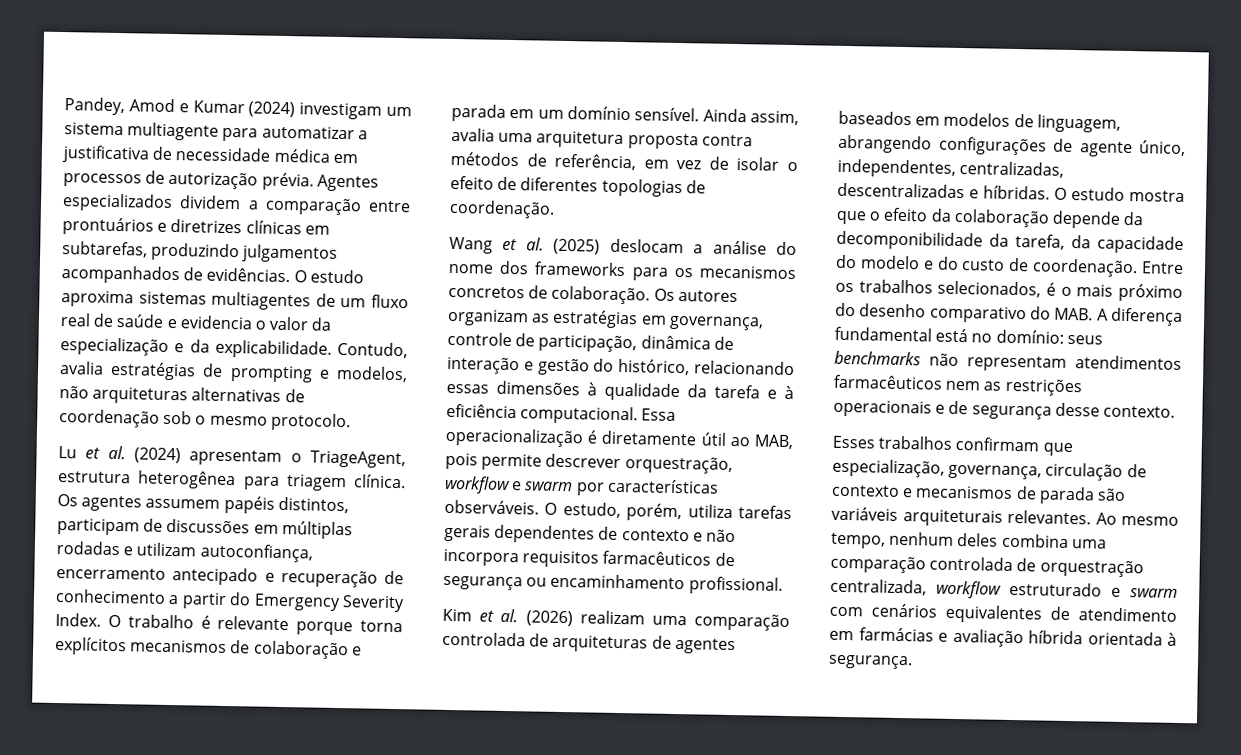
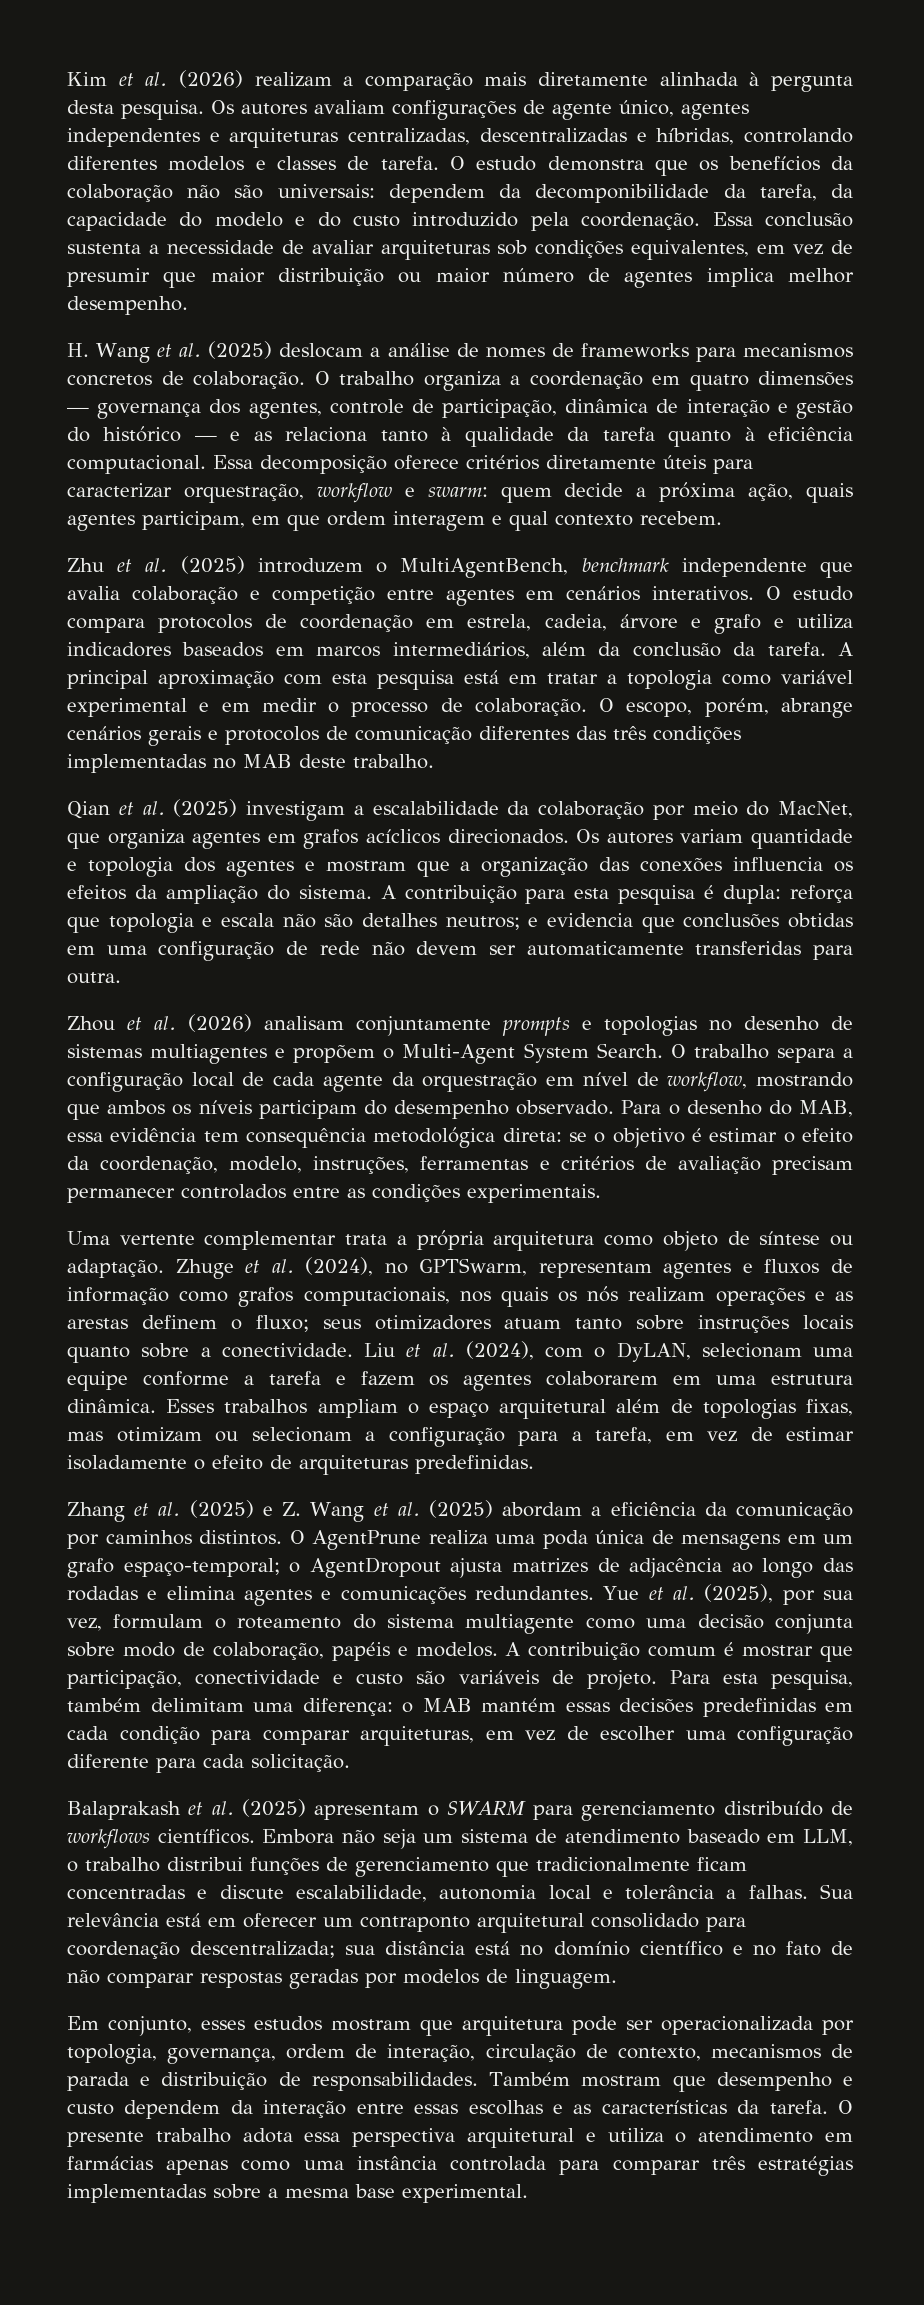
- Pandey, Amod e Kumar (2024) investigam um sistema multiagente para automatizar a justificativa de necessidade médica em processos de autorização prévia. Agentes especializados dividem a comparação entre prontuários e diretrizes clínicas em subtarefas, produzindo julgamentos acompanhados de evidências. O estudo aproxima sistemas multiagentes de um fluxo real de saúde e evidencia o valor da especialização e da explicabilidade. Contudo, avalia estratégias de prompting e modelos, não arquiteturas alternativas de coordenação sob o mesmo protocolo.
- Lu et al. (2024) apresentam o TriageAgent, estrutura heterogênea para triagem clínica. Os agentes assumem papéis distintos, participam de discussões em múltiplas rodadas e utilizam autoconfiança, encerramento antecipado e recuperação de conhecimento a partir do Emergency Severity Index. O trabalho é relevante porque torna explícitos mecanismos de colaboração e parada em um domínio sensível. Ainda assim, avalia uma arquitetura proposta contra métodos de referência, em vez de isolar o efeito de diferentes topologias de coordenação.
- Wang et al. (2025) deslocam a análise do nome dos frameworks para os mecanismos concretos de colaboração. Os autores organizam as estratégias em governança, controle de participação, dinâmica de interação e gestão do histórico, relacionando essas dimensões à qualidade da tarefa e à eficiência computacional. Essa operacionalização é diretamente útil ao MAB, pois permite descrever orquestração, workflow e swarm por características observáveis. O estudo, porém, utiliza tarefas gerais dependentes de contexto e não incorpora requisitos farmacêuticos de segurança ou encaminhamento profissional.
- Kim et al. (2026) realizam uma comparação controlada de arquiteturas de agentes baseados em modelos de linguagem, abrangendo configurações de agente único, independentes, centralizadas, descentralizadas e híbridas. O estudo mostra que o efeito da colaboração depende da decomponibilidade da tarefa, da capacidade do modelo e do custo de coordenação. Entre os trabalhos selecionados, é o mais próximo do desenho comparativo do MAB. A diferença fundamental está no domínio: seus benchmarks não representam atendimentos farmacêuticos nem as restrições operacionais e de segurança desse contexto.
- Esses trabalhos confirmam que especialização, governança, circulação de contexto e mecanismos de parada são variáveis arquiteturais relevantes. Ao mesmo tempo, nenhum deles combina uma comparação controlada de orquestração centralizada, workflow estruturado e swarm com cenários equivalentes de atendimento em farmácias e avaliação híbrida orientada à segurança.
+ Kim et al. (2026) realizam a comparação mais diretamente alinhada à pergunta desta pesquisa. Os autores avaliam configurações de agente único, agentes independentes e arquiteturas centralizadas, descentralizadas e híbridas, controlando diferentes modelos e classes de tarefa. O estudo demonstra que os benefícios da colaboração não são universais: dependem da decomponibilidade da tarefa, da capacidade do modelo e do custo introduzido pela coordenação. Essa conclusão sustenta a necessidade de avaliar arquiteturas sob condições equivalentes, em vez de presumir que maior distribuição ou maior número de agentes implica melhor desempenho.
+ H. Wang et al. (2025) deslocam a análise de nomes de frameworks para mecanismos concretos de colaboração. O trabalho organiza a coordenação em quatro dimensões — governança dos agentes, controle de participação, dinâmica de interação e gestão do histórico — e as relaciona tanto à qualidade da tarefa quanto à eficiência computacional. Essa decomposição oferece critérios diretamente úteis para caracterizar orquestração, workflow e swarm: quem decide a próxima ação, quais agentes participam, em que ordem interagem e qual contexto recebem.
+ Zhu et al. (2025) introduzem o MultiAgentBench, benchmark independente que avalia colaboração e competição entre agentes em cenários interativos. O estudo compara protocolos de coordenação em estrela, cadeia, árvore e grafo e utiliza indicadores baseados em marcos intermediários, além da conclusão da tarefa. A principal aproximação com esta pesquisa está em tratar a topologia como variável experimental e em medir o processo de colaboração. O escopo, porém, abrange cenários gerais e protocolos de comunicação diferentes das três condições implementadas no MAB deste trabalho.
+ Qian et al. (2025) investigam a escalabilidade da colaboração por meio do MacNet, que organiza agentes em grafos acíclicos direcionados. Os autores variam quantidade e topologia dos agentes e mostram que a organização das conexões influencia os efeitos da ampliação do sistema. A contribuição para esta pesquisa é dupla: reforça que topologia e escala não são detalhes neutros; e evidencia que conclusões obtidas em uma configuração de rede não devem ser automaticamente transferidas para outra.
+ Zhou et al. (2026) analisam conjuntamente prompts e topologias no desenho de sistemas multiagentes e propõem o Multi-Agent System Search. O trabalho separa a configuração local de cada agente da orquestração em nível de workflow, mostrando que ambos os níveis participam do desempenho observado. Para o desenho do MAB, essa evidência tem consequência metodológica direta: se o objetivo é estimar o efeito da coordenação, modelo, instruções, ferramentas e critérios de avaliação precisam permanecer controlados entre as condições experimentais.
+ Uma vertente complementar trata a própria arquitetura como objeto de síntese ou adaptação. Zhuge et al. (2024), no GPTSwarm, representam agentes e fluxos de informação como grafos computacionais, nos quais os nós realizam operações e as arestas definem o fluxo; seus otimizadores atuam tanto sobre instruções locais quanto sobre a conectividade. Liu et al. (2024), com o DyLAN, selecionam uma equipe conforme a tarefa e fazem os agentes colaborarem em uma estrutura dinâmica. Esses trabalhos ampliam o espaço arquitetural além de topologias fixas, mas otimizam ou selecionam a configuração para a tarefa, em vez de estimar isoladamente o efeito de arquiteturas predefinidas.
+ Zhang et al. (2025) e Z. Wang et al. (2025) abordam a eficiência da comunicação por caminhos distintos. O AgentPrune realiza uma poda única de mensagens em um grafo espaço-temporal; o AgentDropout ajusta matrizes de adjacência ao longo das rodadas e elimina agentes e comunicações redundantes. Yue et al. (2025), por sua vez, formulam o roteamento do sistema multiagente como uma decisão conjunta sobre modo de colaboração, papéis e modelos. A contribuição comum é mostrar que participação, conectividade e custo são variáveis de projeto. Para esta pesquisa, também delimitam uma diferença: o MAB mantém essas decisões predefinidas em cada condição para comparar arquiteturas, em vez de escolher uma configuração diferente para cada solicitação.
+ Balaprakash et al. (2025) apresentam o SWARM para gerenciamento distribuído de workflows científicos. Embora não seja um sistema de atendimento baseado em LLM, o trabalho distribui funções de gerenciamento que tradicionalmente ficam concentradas e discute escalabilidade, autonomia local e tolerância a falhas. Sua relevância está em oferecer um contraponto arquitetural consolidado para coordenação descentralizada; sua distância está no domínio científico e no fato de não comparar respostas geradas por modelos de linguagem.
+ Em conjunto, esses estudos mostram que arquitetura pode ser operacionalizada por topologia, governança, ordem de interação, circulação de contexto, mecanismos de parada e distribuição de responsabilidades. Também mostram que desempenho e custo dependem da interação entre essas escolhas e as características da tarefa. O presente trabalho adota essa perspectiva arquitetural e utiliza o atendimento em farmácias apenas como uma instância controlada para comparar três estratégias implementadas sobre a mesma base experimental.

